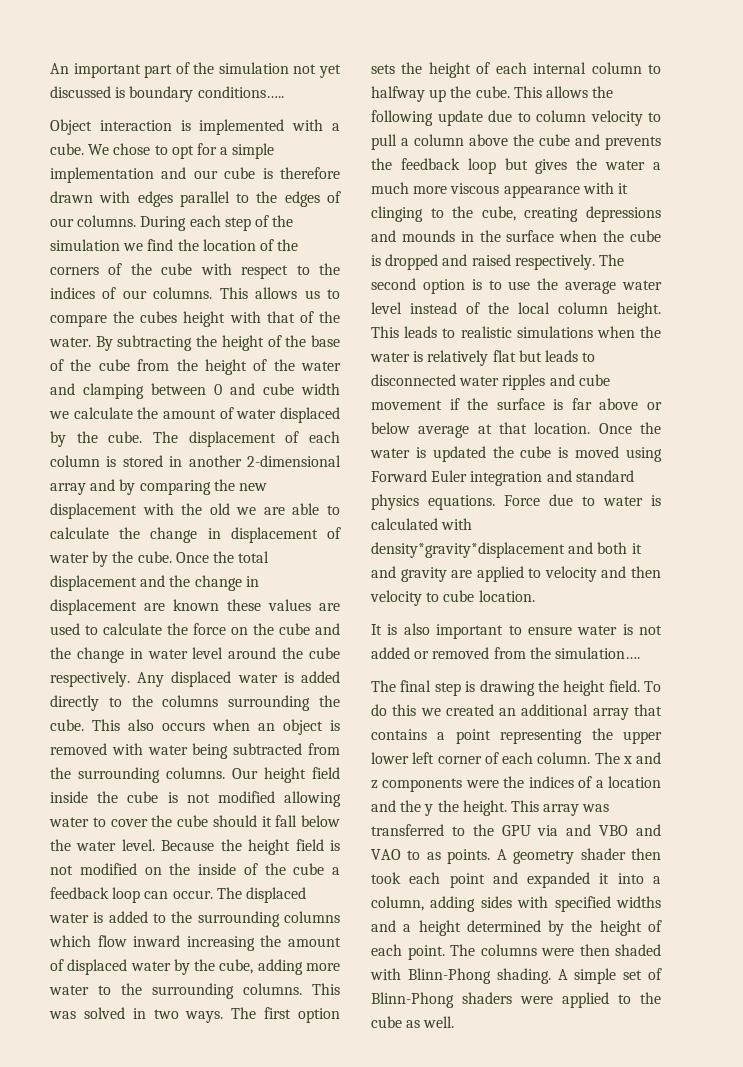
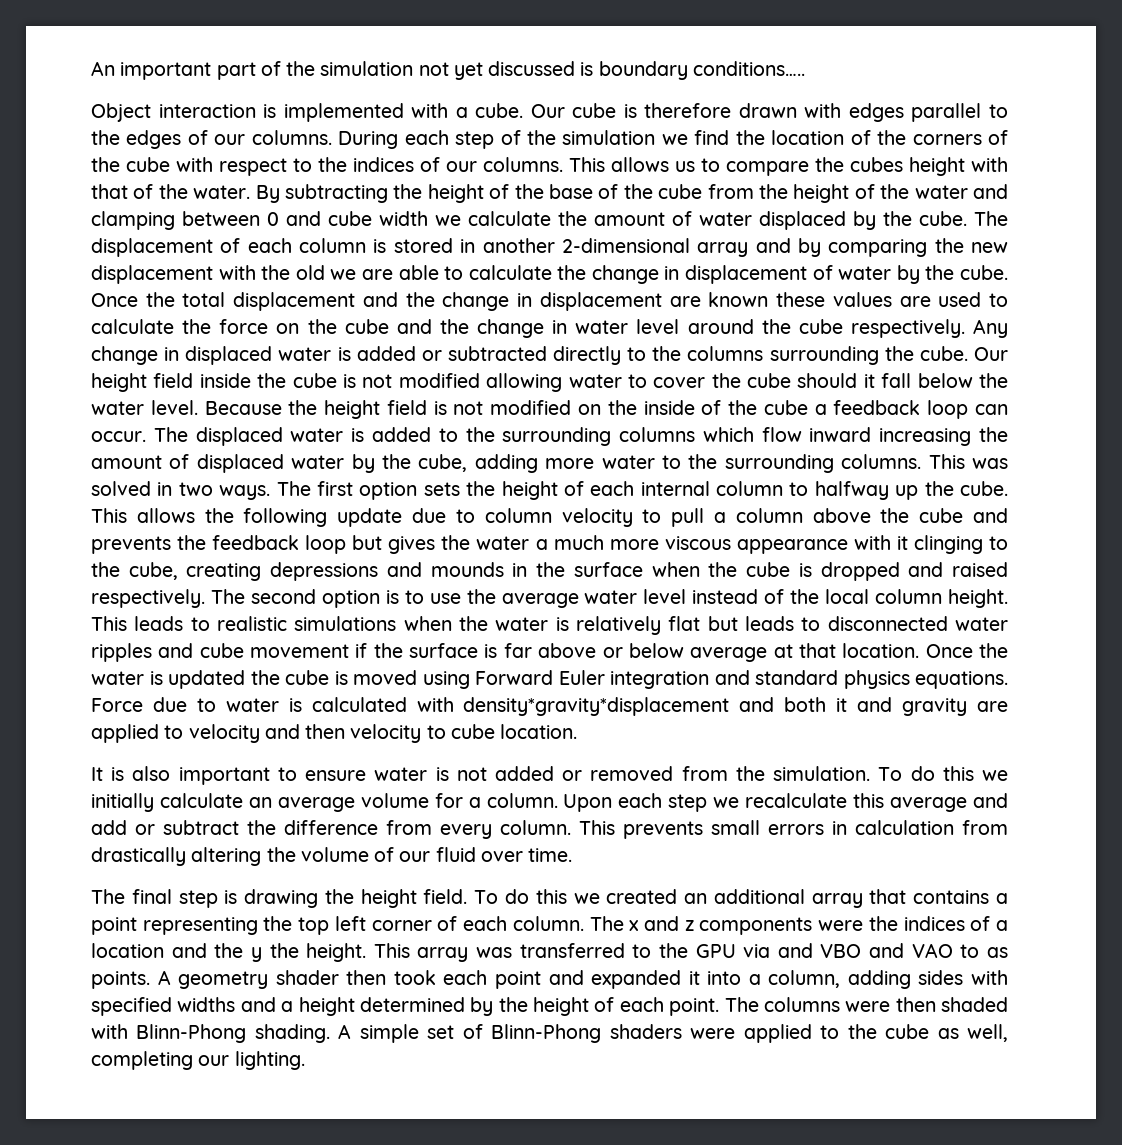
- We chose to opt for a simple implementation and our cube is therefore drawn with edges parallel to the edges of our columns.
+ Our cube is therefore drawn with edges parallel to the edges of our columns.
- Any displaced water is added directly to the columns surrounding the cube.
+ Any change in displaced water is added or subtracted directly to the columns surrounding the cube.
- This also occurs when an object is removed with water being subtracted from the surrounding columns.
- It is also important to ensure water is not added or removed from the simulation….
+ It is also important to ensure water is not added or removed from the simulation. To do this we initially calculate an average volume for a column. Upon each step we recalculate this average and add or subtract the difference from every column. This prevents small errors in calculation from drastically altering the volume of our fluid over time.
- To do this we created an additional array that contains a point representing the upper lower left corner of each column.
+ To do this we created an additional array that contains a point representing the top left corner of each column.
- A simple set of Blinn-Phong shaders were applied to the cube as well.
+ A simple set of Blinn-Phong shaders were applied to the cube as well, completing our lighting.

